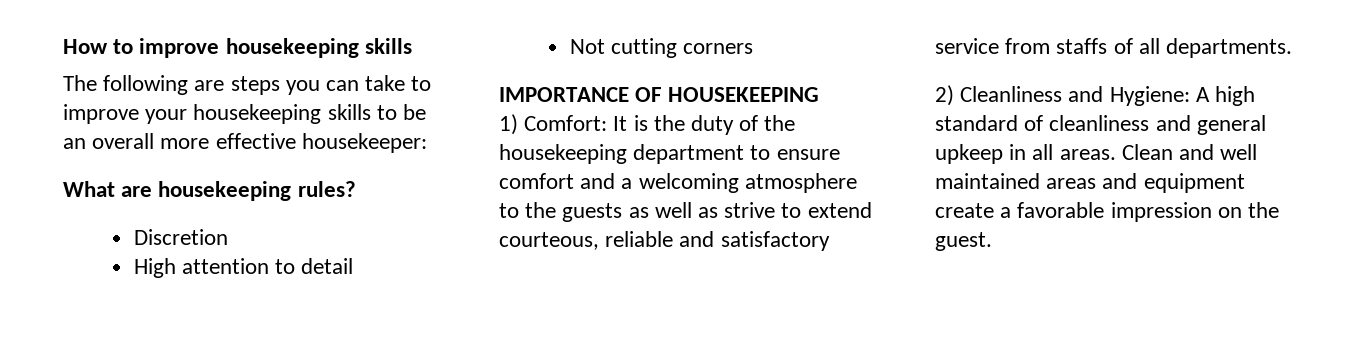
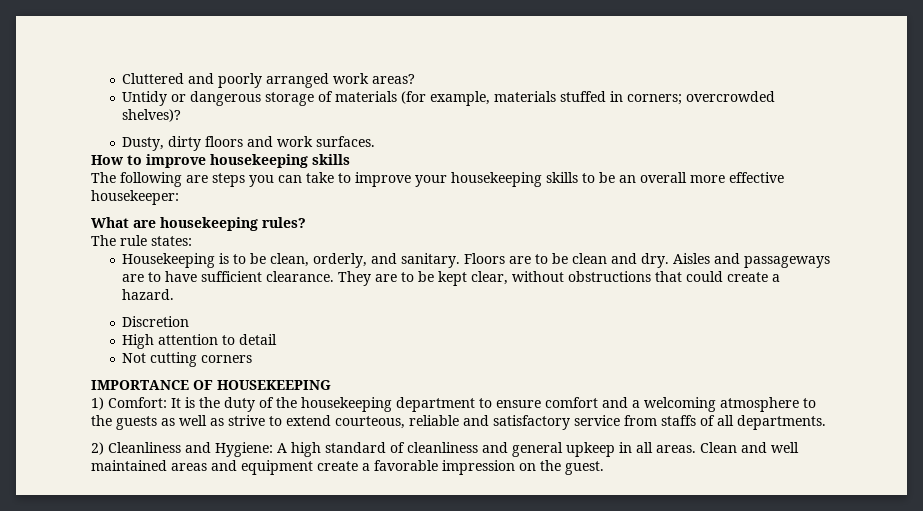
+ Cluttered and poorly arranged work areas?
+ Untidy or dangerous storage of materials (for example, materials stuffed in corners; overcrowded shelves)?
+ Dusty, dirty floors and work surfaces.
+ The rule states:
+ Housekeeping is to be clean, orderly, and sanitary. Floors are to be clean and dry. Aisles and passageways are to have sufficient clearance. They are to be kept clear, without obstructions that could create a hazard.

